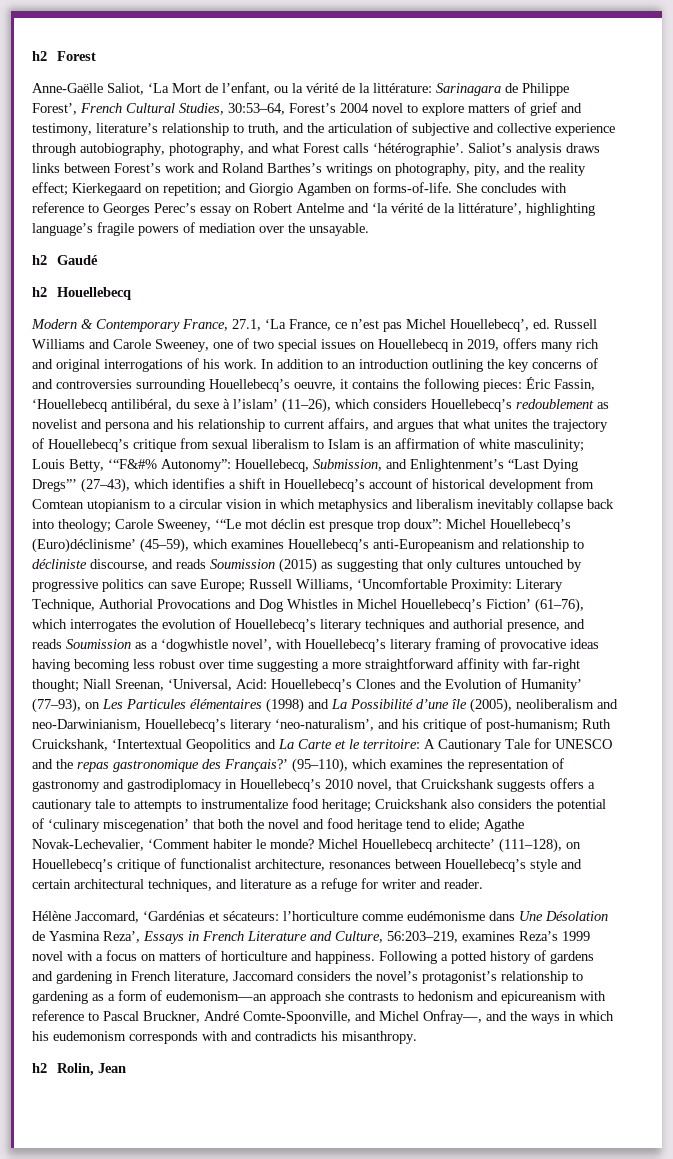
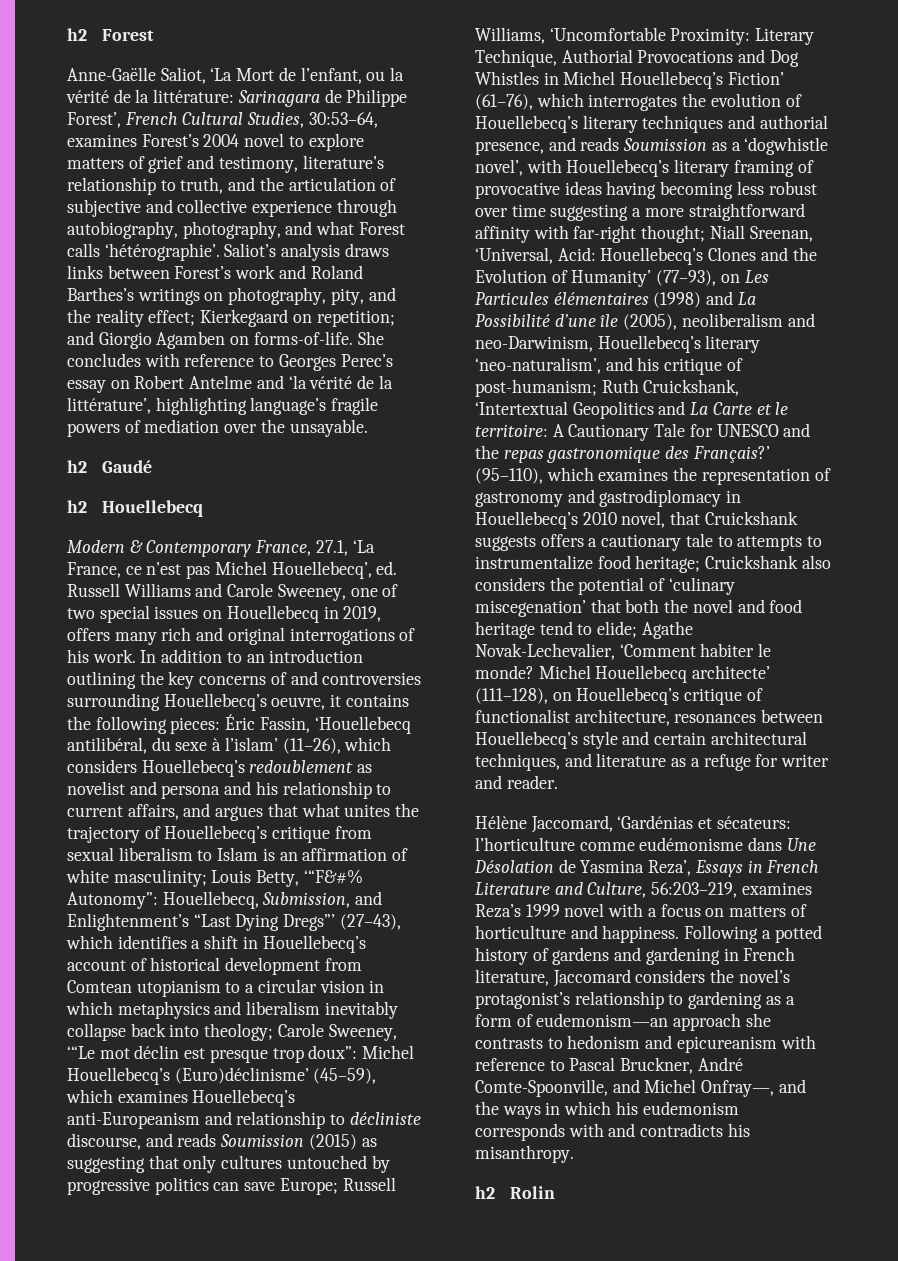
- Anne-Gaëlle Saliot, ‘La Mort de l’enfant, ou la vérité de la littérature: Sarinagara de Philippe Forest’, French Cultural Studies, 30:53–64, Forest’s 2004 novel to explore matters of grief and testimony, literature’s relationship to truth, and the articulation of subjective and collective experience through autobiography, photography, and what Forest calls ‘hétérographie’.
+ Anne-Gaëlle Saliot, ‘La Mort de l’enfant, ou la vérité de la littérature: Sarinagara de Philippe Forest’, French Cultural Studies, 30:53–64, examines Forest’s 2004 novel to explore matters of grief and testimony, literature’s relationship to truth, and the articulation of subjective and collective experience through autobiography, photography, and what Forest calls ‘hétérographie’.
- Houellebecq’s Clones and the Evolution of Humanity’ (77–93), on Les Particules élémentaires (1998) and La Possibilité d’une île (2005), neoliberalism and neo-Darwinianism, Houellebecq’s literary ‘neo-naturalism’, and his critique of post-humanism;
+ Houellebecq’s Clones and the Evolution of Humanity’ (77–93), on Les Particules élémentaires (1998) and La Possibilité d’une île (2005), neoliberalism and neo-Darwinism, Houellebecq’s literary ‘neo-naturalism’, and his critique of post-humanism;
- h2 Rolin, Jean
+ h2 Rolin

